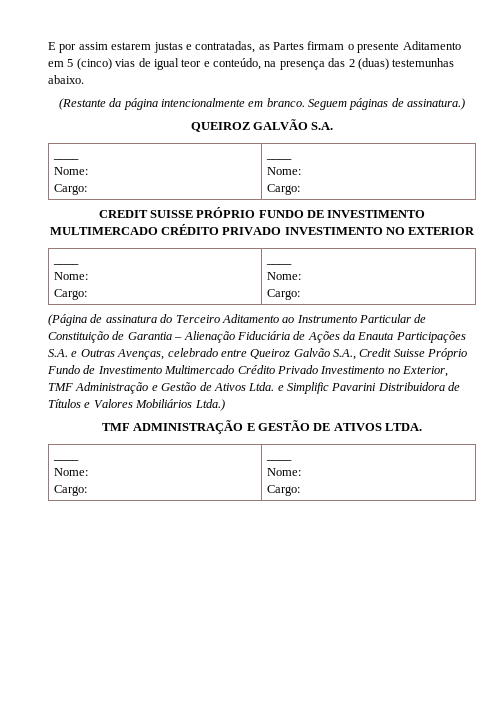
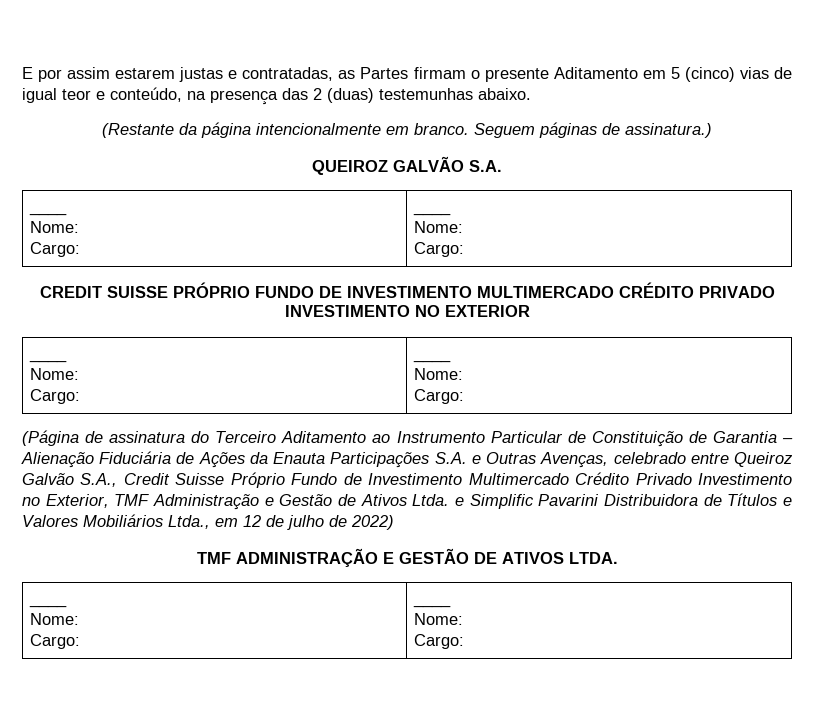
- (Página de assinatura do Terceiro Aditamento ao Instrumento Particular de Constituição de Garantia – Alienação Fiduciária de Ações da Enauta Participações S.A. e Outras Avenças, celebrado entre Queiroz Galvão S.A., Credit Suisse Próprio Fundo de Investimento Multimercado Crédito Privado Investimento no Exterior, TMF Administração e Gestão de Ativos Ltda. e Simplific Pavarini Distribuidora de Títulos e Valores Mobiliários Ltda.)
+ (Página de assinatura do Terceiro Aditamento ao Instrumento Particular de Constituição de Garantia – Alienação Fiduciária de Ações da Enauta Participações S.A. e Outras Avenças, celebrado entre Queiroz Galvão S.A., Credit Suisse Próprio Fundo de Investimento Multimercado Crédito Privado Investimento no Exterior, TMF Administração e Gestão de Ativos Ltda. e Simplific Pavarini Distribuidora de Títulos e Valores Mobiliários Ltda., em 12 de julho de 2022)

